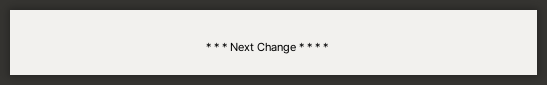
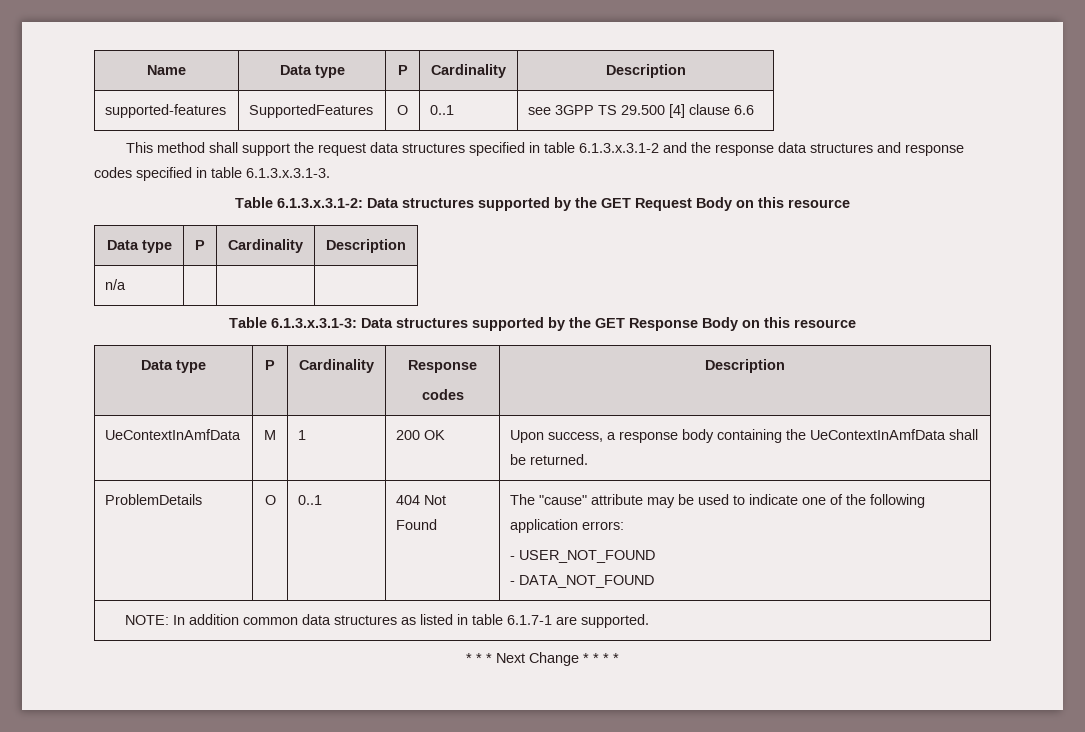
+ Name | Data type | P | Cardinality | Description
+ supported-features | SupportedFeatures | O | 0..1 | see 3GPP TS 29.500 [4] clause 6.6
+ This method shall support the request data structures specified in table 6.1.3.x.3.1-2 and the response data structures and response codes specified in table 6.1.3.x.3.1-3.
+ Table 6.1.3.x.3.1-2: Data structures supported by the GET Request Body on this resource
+ Data type | P | Cardinality | Description
+ n/a | | |
+ Table 6.1.3.x.3.1-3: Data structures supported by the GET Response Body on this resource
+ Data type | P | Cardinality | Response
+ codes | Description
+ UeContextInAmfData | M | 1 | 200 OK | Upon success, a response body containing the UeContextInAmfData shall be returned.
+ ProblemDetails | O | 0..1 | 404 Not Found | The "cause" attribute may be used to indicate one of the following application errors:
+ - USER_NOT_FOUND
+ - DATA_NOT_FOUND
+ NOTE: In addition common data structures as listed in table 6.1.7-1 are supported.

